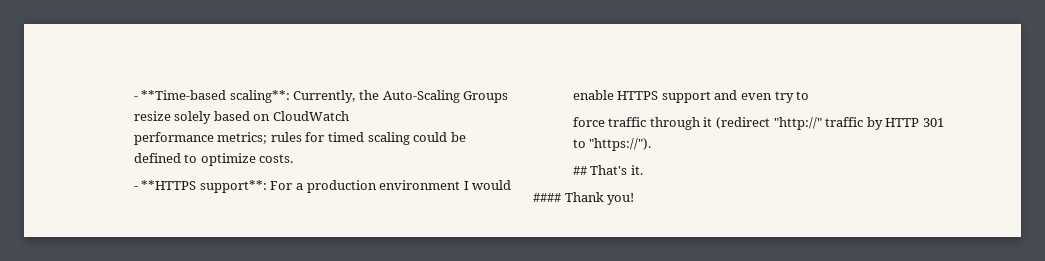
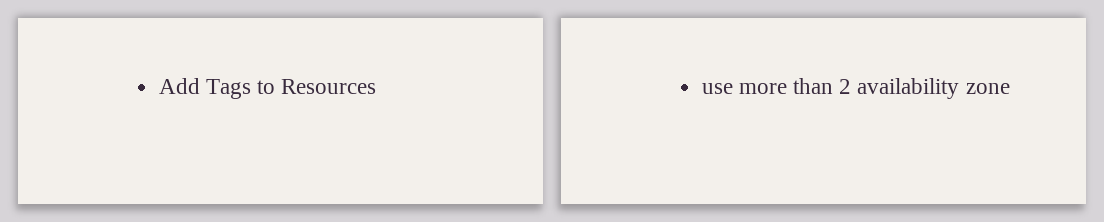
- - **Time-based scaling**: Currently, the Auto-Scaling Groups resize solely based on CloudWatch
- performance metrics; rules for timed scaling could be defined to optimize costs.
- - **HTTPS support**: For a production environment I would enable HTTPS support and even try to
- force traffic through it (redirect "http://" traffic by HTTP 301 to "https://").
- ## That's it.
- #### Thank you!
+ Add Tags to Resources
+ use more than 2 availability zone

